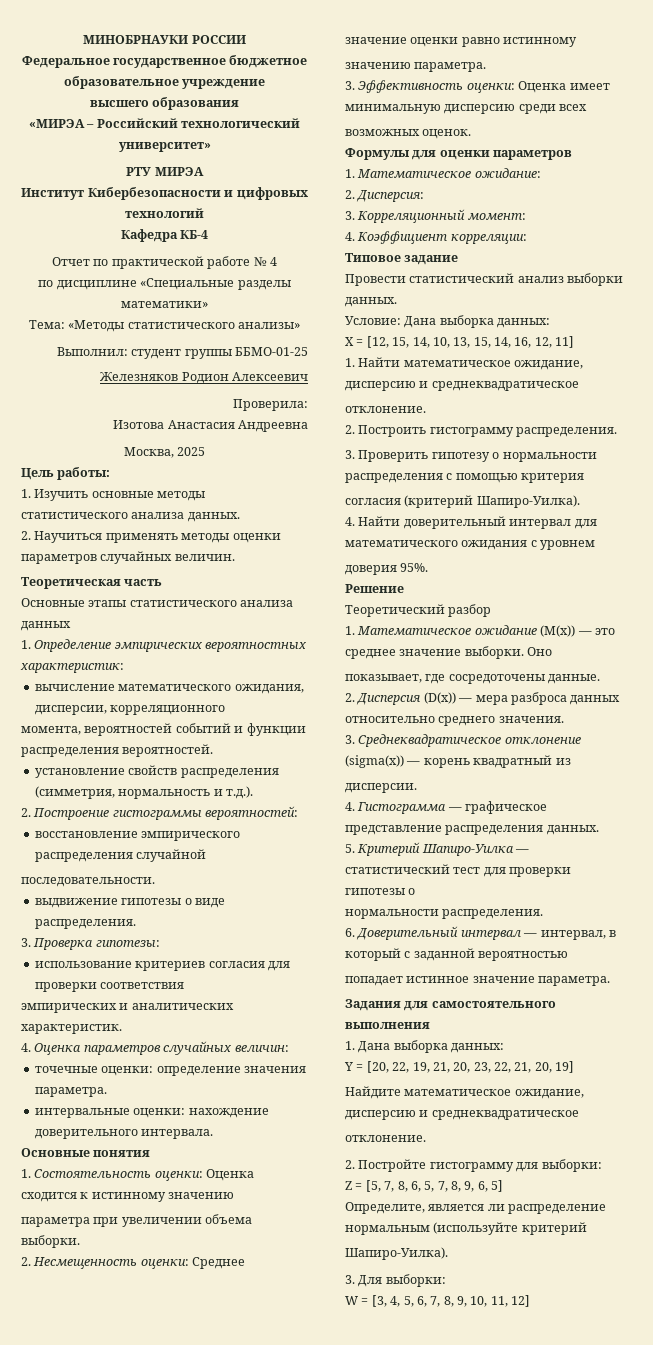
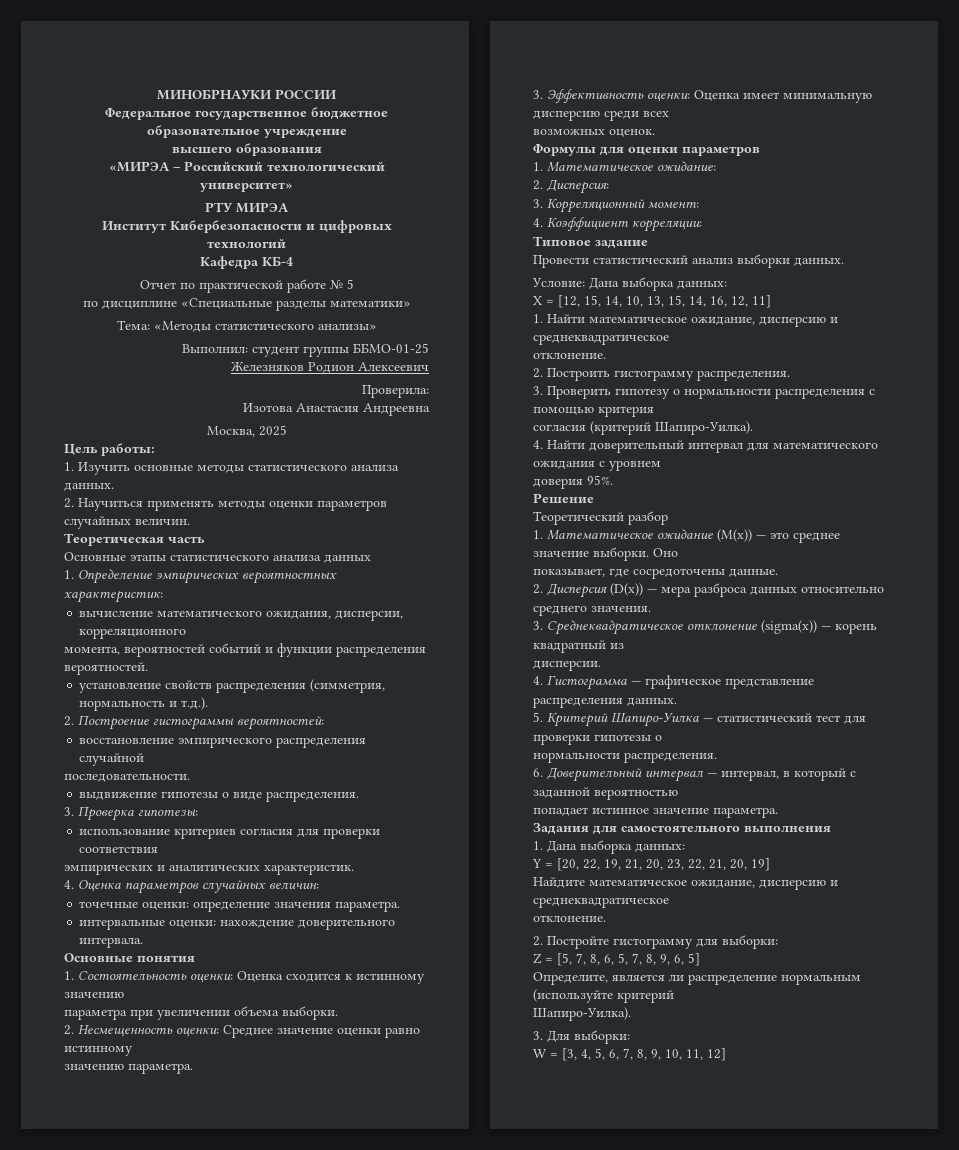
- Отчет по практической работе № 4
+ Отчет по практической работе № 5

